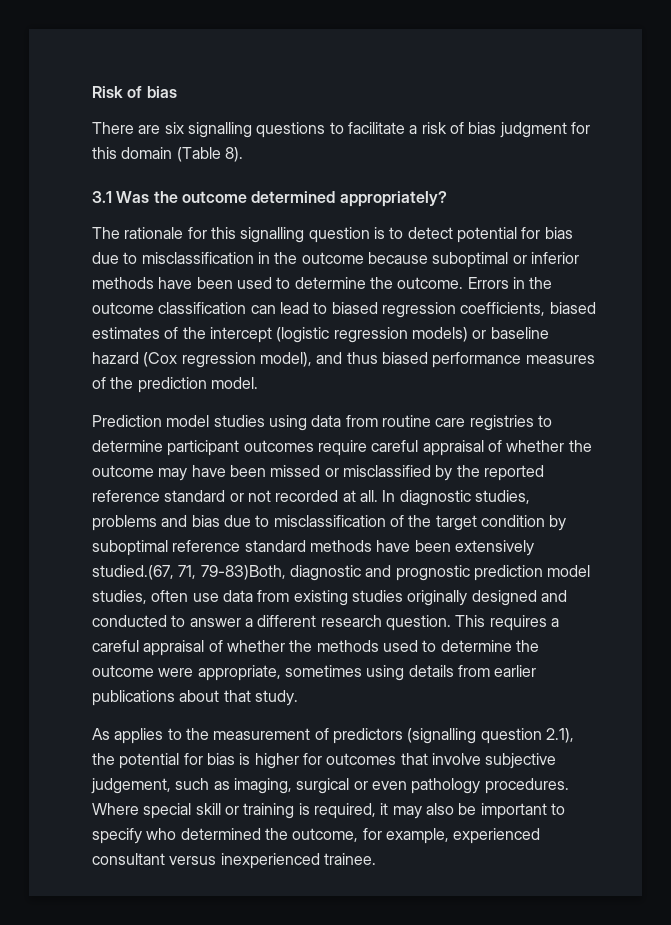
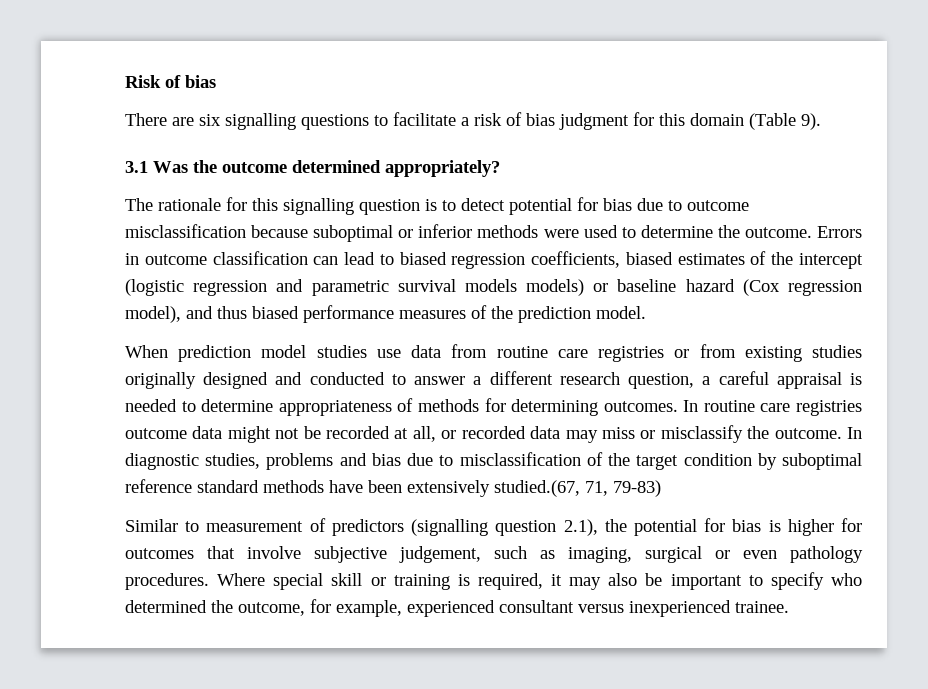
- There are six signalling questions to facilitate a risk of bias judgment for this domain (Table 8).
+ There are six signalling questions to facilitate a risk of bias judgment for this domain (Table 9).
- The rationale for this signalling question is to detect potential for bias due to misclassification in the outcome because suboptimal or inferior methods have been used to determine the outcome.
+ The rationale for this signalling question is to detect potential for bias due to outcome misclassification because suboptimal or inferior methods were used to determine the outcome.
- Errors in the outcome classification can lead to biased regression coefficients, biased estimates of the intercept (logistic regression models) or baseline hazard (Cox regression model), and thus biased performance measures of the prediction model.
+ Errors in outcome classification can lead to biased regression coefficients, biased estimates of the intercept (logistic regression and parametric survival models models) or baseline hazard (Cox regression model), and thus biased performance measures of the prediction model.
- Prediction model studies using data from routine care registries to determine participant outcomes require careful appraisal of whether the outcome may have been missed or misclassified by the reported reference standard or not recorded at all.
+ When prediction model studies use data from routine care registries or from existing studies originally designed and conducted to answer a different research question, a careful appraisal is needed to determine appropriateness of methods for determining outcomes. In routine care registries outcome data might not be recorded at all, or recorded data may miss or misclassify the outcome.
- In diagnostic studies, problems and bias due to misclassification of the target condition by suboptimal reference standard methods have been extensively studied.(67, 71, 79-83)Both, diagnostic and prognostic prediction model studies, often use data from existing studies originally designed and conducted to answer a different research question. This requires a careful appraisal of whether the methods used to determine the outcome were appropriate, sometimes using details from earlier publications about that study.
- As applies to the measurement of predictors (signalling question 2.1), the potential for bias is higher for outcomes that involve subjective judgement, such as imaging, surgical or even pathology procedures.
+ In diagnostic studies, problems and bias due to misclassification of the target condition by suboptimal reference standard methods have been extensively studied.(67, 71, 79-83)
+ Similar to measurement of predictors (signalling question 2.1), the potential for bias is higher for outcomes that involve subjective judgement, such as imaging, surgical or even pathology procedures.

